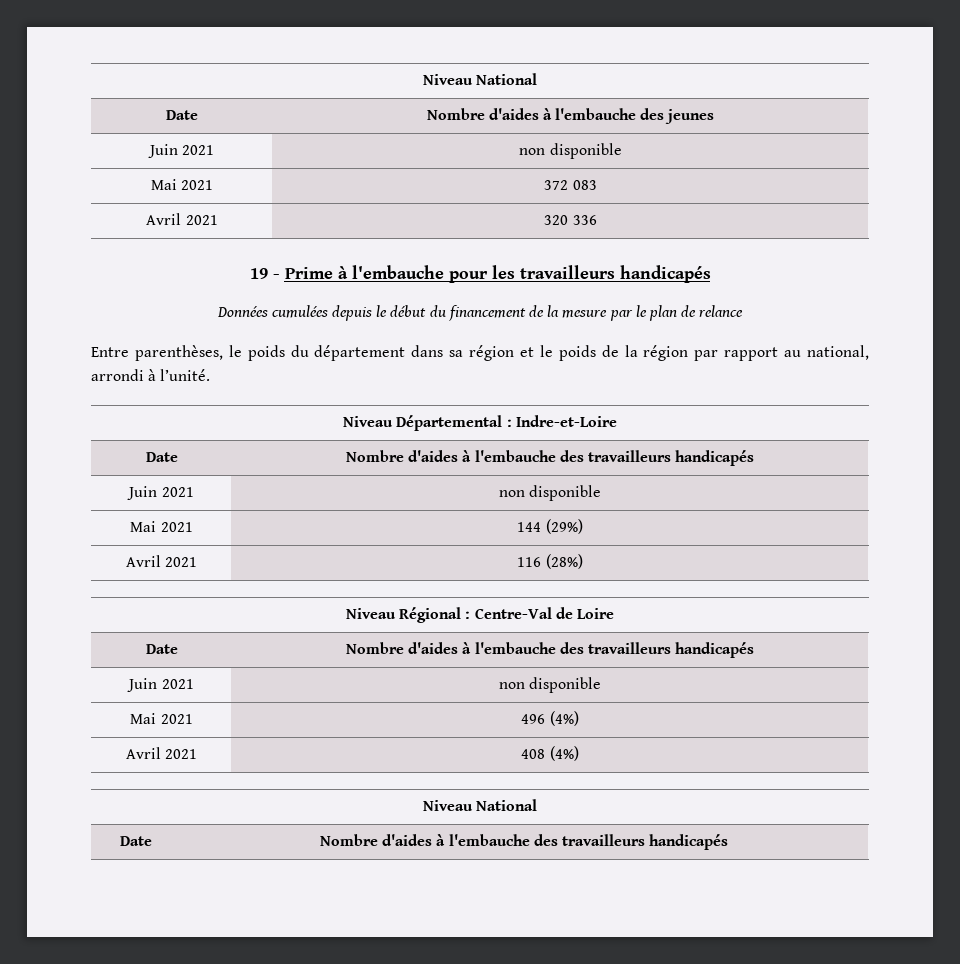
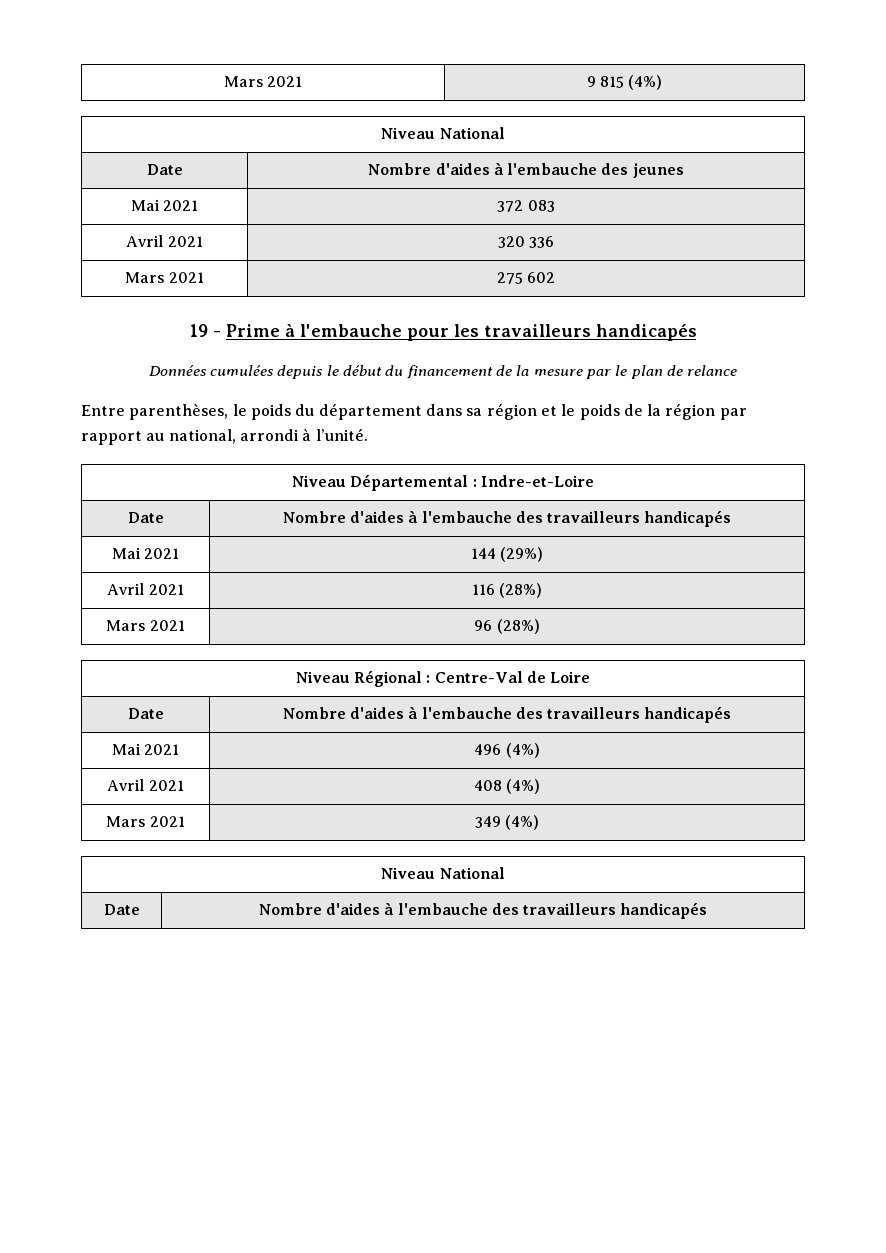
+ Mars 2021 | 9 815 (4%)
  Date | Nombre d'aides à l'embauche des jeunes
- Juin 2021 | non disponible
+ Mars 2021 | 275 602
  Niveau Départemental : Indre-et-Loire
  Date | Nombre d'aides à l'embauche des travailleurs handicapés
- Juin 2021 | non disponible
+ Mars 2021 | 96 (28%)
  Niveau Régional : Centre-Val de Loire
  Date | Nombre d'aides à l'embauche des travailleurs handicapés
- Juin 2021 | non disponible
+ Mars 2021 | 349 (4%)

